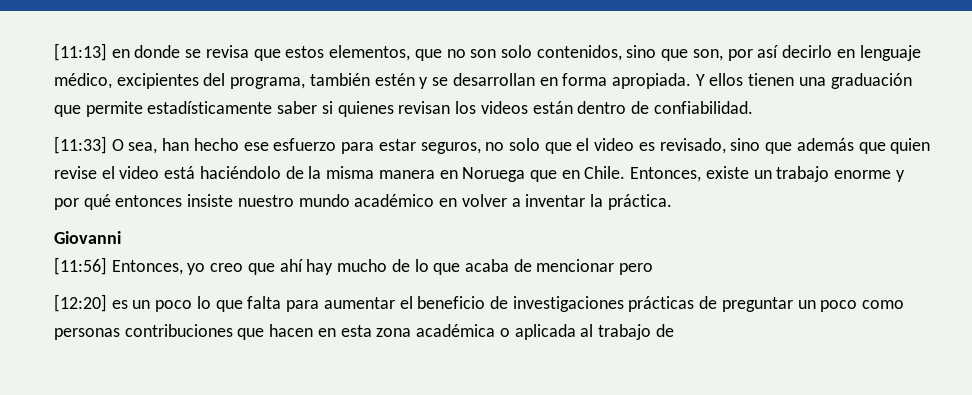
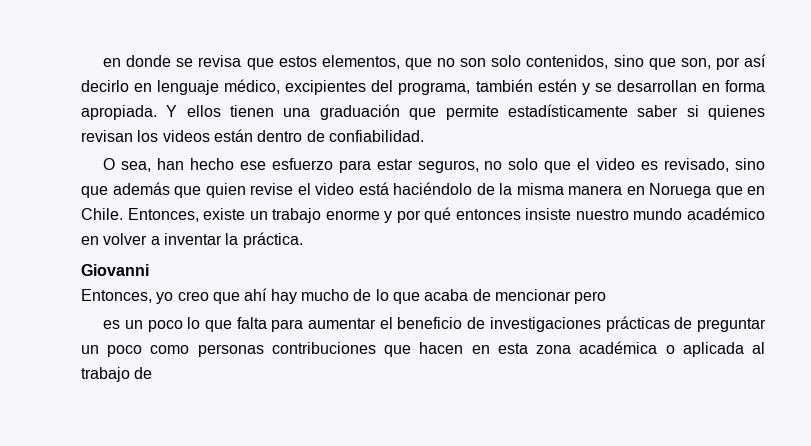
- [11:13] en donde se revisa que estos elementos, que no son solo contenidos, sino que son, por así decirlo en lenguaje médico, excipientes del programa, también estén y se desarrollan en forma apropiada.
+ en donde se revisa que estos elementos, que no son solo contenidos, sino que son, por así decirlo en lenguaje médico, excipientes del programa, también estén y se desarrollan en forma apropiada.
- [11:33] O sea, han hecho ese esfuerzo para estar seguros, no solo que el video es revisado, sino que además que quien revise el video está haciéndolo de la misma manera en Noruega que en Chile.
+ O sea, han hecho ese esfuerzo para estar seguros, no solo que el video es revisado, sino que además que quien revise el video está haciéndolo de la misma manera en Noruega que en Chile.
- [11:56] Entonces, yo creo que ahí hay mucho de lo que acaba de mencionar pero
+ Entonces, yo creo que ahí hay mucho de lo que acaba de mencionar pero
- [12:20] es un poco lo que falta para aumentar el beneficio de investigaciones prácticas de preguntar un poco como personas contribuciones que hacen en esta zona académica o aplicada al trabajo de
+ es un poco lo que falta para aumentar el beneficio de investigaciones prácticas de preguntar un poco como personas contribuciones que hacen en esta zona académica o aplicada al trabajo de

